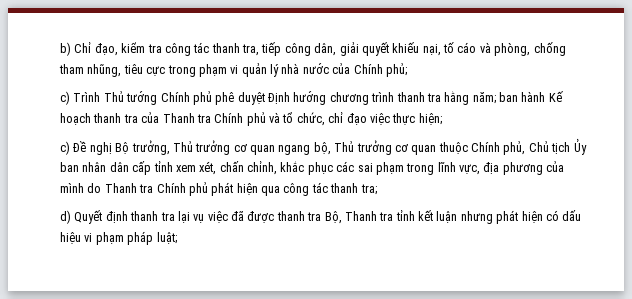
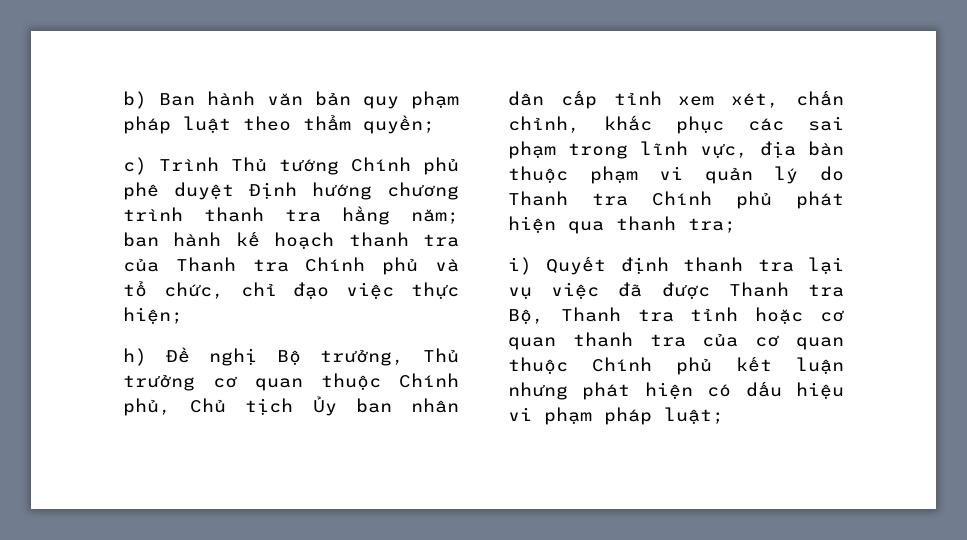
- b) Chỉ đạo, kiểm tra công tác thanh tra, tiếp công dân, giải quyết khiếu nại, tố cáo và phòng, chống tham nhũng, tiêu cực trong phạm vi quản lý nhà nước của Chính phủ;
+ b) Ban hành văn bản quy phạm pháp luật theo thẩm quyền;
- c) Trình Thủ tướng Chính phủ phê duyệt Định hướng chương trình thanh tra hằng năm; ban hành Kế hoạch thanh tra của Thanh tra Chính phủ và tổ chức, chỉ đạo việc thực hiện;
+ c) Trình Thủ tướng Chính phủ phê duyệt Định hướng chương trình thanh tra hằng năm; ban hành kế hoạch thanh tra của Thanh tra Chính phủ và tổ chức, chỉ đạo việc thực hiện;
- c) Đề nghị Bộ trưởng, Thủ trưởng cơ quan ngang bộ, Thủ trưởng cơ quan thuộc Chính phủ, Chủ tịch Ủy ban nhân dân cấp tỉnh xem xét, chấn chỉnh, khắc phục các sai phạm trong lĩnh vực, địa phương của mình do Thanh tra Chính phủ phát hiện qua công tác thanh tra;
+ h) Đề nghị Bộ trưởng, Thủ trưởng cơ quan thuộc Chính phủ, Chủ tịch Ủy ban nhân dân cấp tỉnh xem xét, chấn chỉnh, khắc phục các sai phạm trong lĩnh vực, địa bàn thuộc phạm vi quản lý do Thanh tra Chính phủ phát hiện qua thanh tra;
- d) Quyết định thanh tra lại vụ việc đã được thanh tra Bộ, Thanh tra tỉnh kết luận nhưng phát hiện có dấu hiệu vi phạm pháp luật;
+ i) Quyết định thanh tra lại vụ việc đã được Thanh tra Bộ, Thanh tra tỉnh hoặc cơ quan thanh tra của cơ quan thuộc Chính phủ kết luận nhưng phát hiện có dấu hiệu vi phạm pháp luật;

